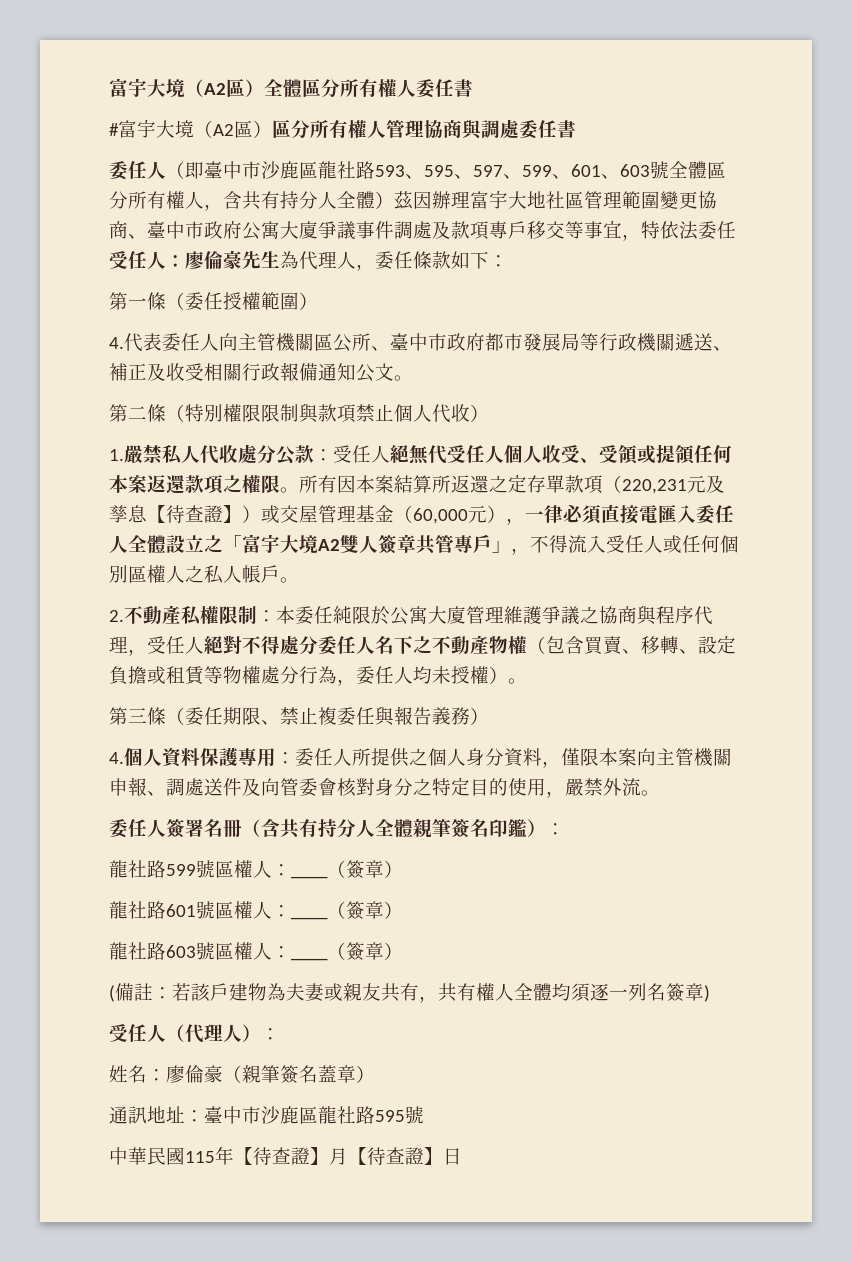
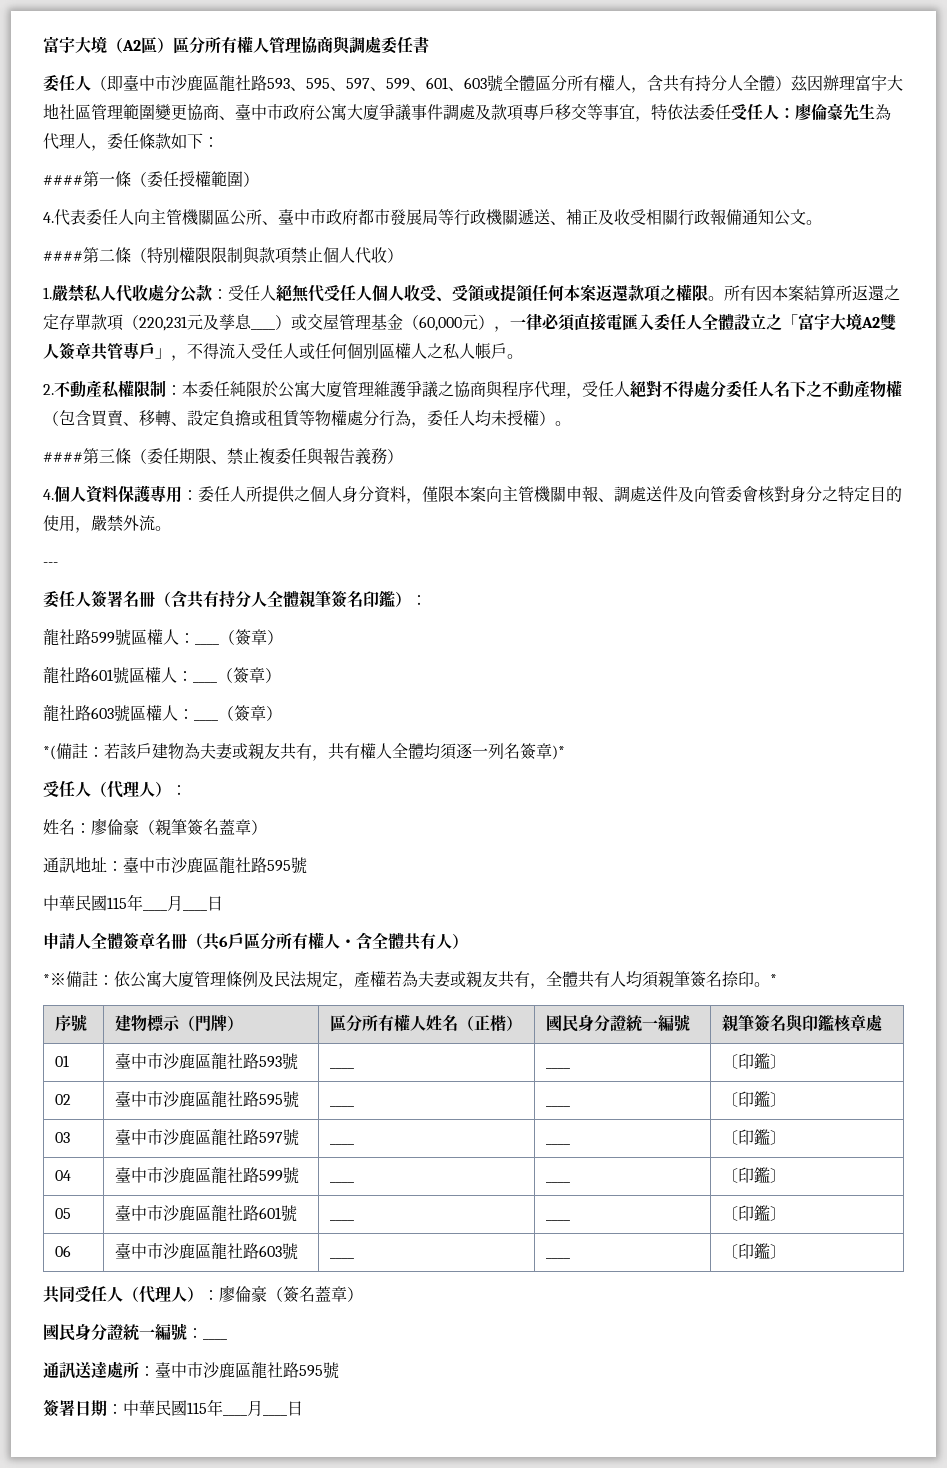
- 富宇大境（A2區）全體區分所有權人委任書
- #富宇大境（A2區）區分所有權人管理協商與調處委任書
+ 富宇大境（A2區）區分所有權人管理協商與調處委任書
- 第一條（委任授權範圍）
+ ####第一條（委任授權範圍）
- 第二條（特別權限限制與款項禁止個人代收）
+ ####第二條（特別權限限制與款項禁止個人代收）
- 所有因本案結算所返還之定存單款項（220,231元及孳息【待查證】）或交屋管理基金（60,000元），一律必須直接電匯入委任人全體設立之「富宇大境A2雙人簽章共管專戶」，不得流入受任人或任何個別區權人之私人帳戶。
+ 所有因本案結算所返還之定存單款項（220,231元及孳息____）或交屋管理基金（60,000元），一律必須直接電匯入委任人全體設立之「富宇大境A2雙人簽章共管專戶」，不得流入受任人或任何個別區權人之私人帳戶。
- 第三條（委任期限、禁止複委任與報告義務）
+ ####第三條（委任期限、禁止複委任與報告義務）
+ ---
- (備註：若該戶建物為夫妻或親友共有，共有權人全體均須逐一列名簽章)
+ *(備註：若該戶建物為夫妻或親友共有，共有權人全體均須逐一列名簽章)*
  通訊地址：臺中市沙鹿區龍社路595號
- 中華民國115年【待查證】月【待查證】日
+ 中華民國115年____月____日
+ 申請人全體簽章名冊（共6戶區分所有權人・含全體共有人）
+ *※備註：依公寓大廈管理條例及民法規定，產權若為夫妻或親友共有，全體共有人均須親筆簽名捺印。*
+ 序號 | 建物標示（門牌） | 區分所有權人姓名（正楷） | 國民身分證統一編號 | 親筆簽名與印鑑核章處
+ 01 | 臺中市沙鹿區龍社路593號 | ____ | ____ | 〔印鑑〕
+ 02 | 臺中市沙鹿區龍社路595號 | ____ | ____ | 〔印鑑〕
+ 03 | 臺中市沙鹿區龍社路597號 | ____ | ____ | 〔印鑑〕
+ 04 | 臺中市沙鹿區龍社路599號 | ____ | ____ | 〔印鑑〕
+ 05 | 臺中市沙鹿區龍社路601號 | ____ | ____ | 〔印鑑〕
+ 06 | 臺中市沙鹿區龍社路603號 | ____ | ____ | 〔印鑑〕
+ 共同受任人（代理人）：廖倫豪（簽名蓋章）
+ 國民身分證統一編號：____
+ 通訊送達處所：臺中市沙鹿區龍社路595號
+ 簽署日期：中華民國115年____月____日

